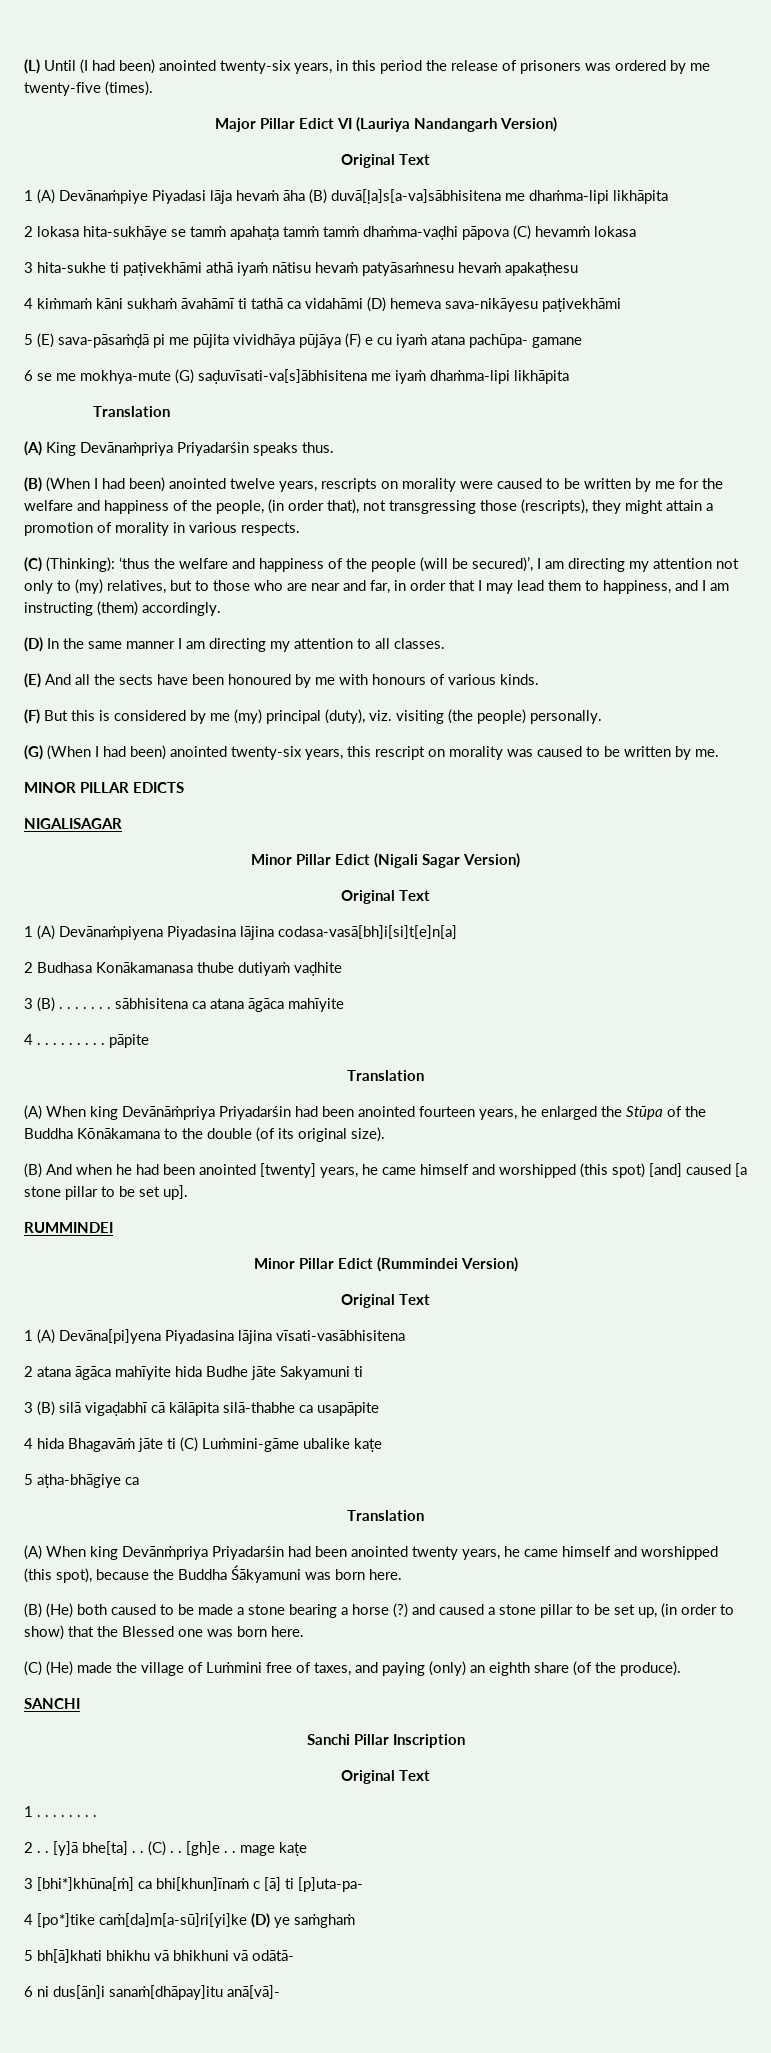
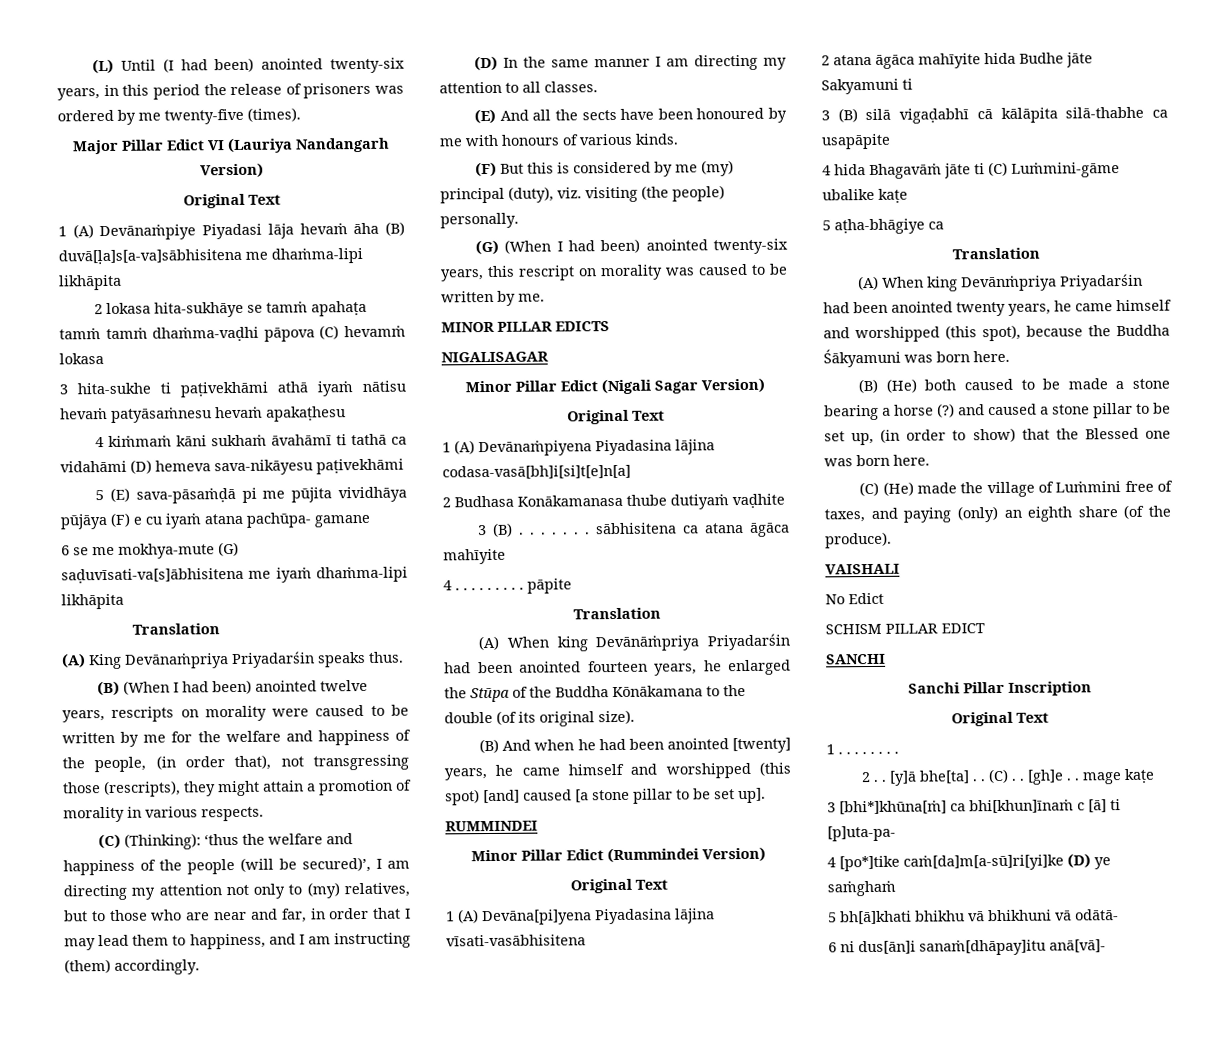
+ VAISHALI
+ No Edict
+ SCHISM PILLAR EDICT

